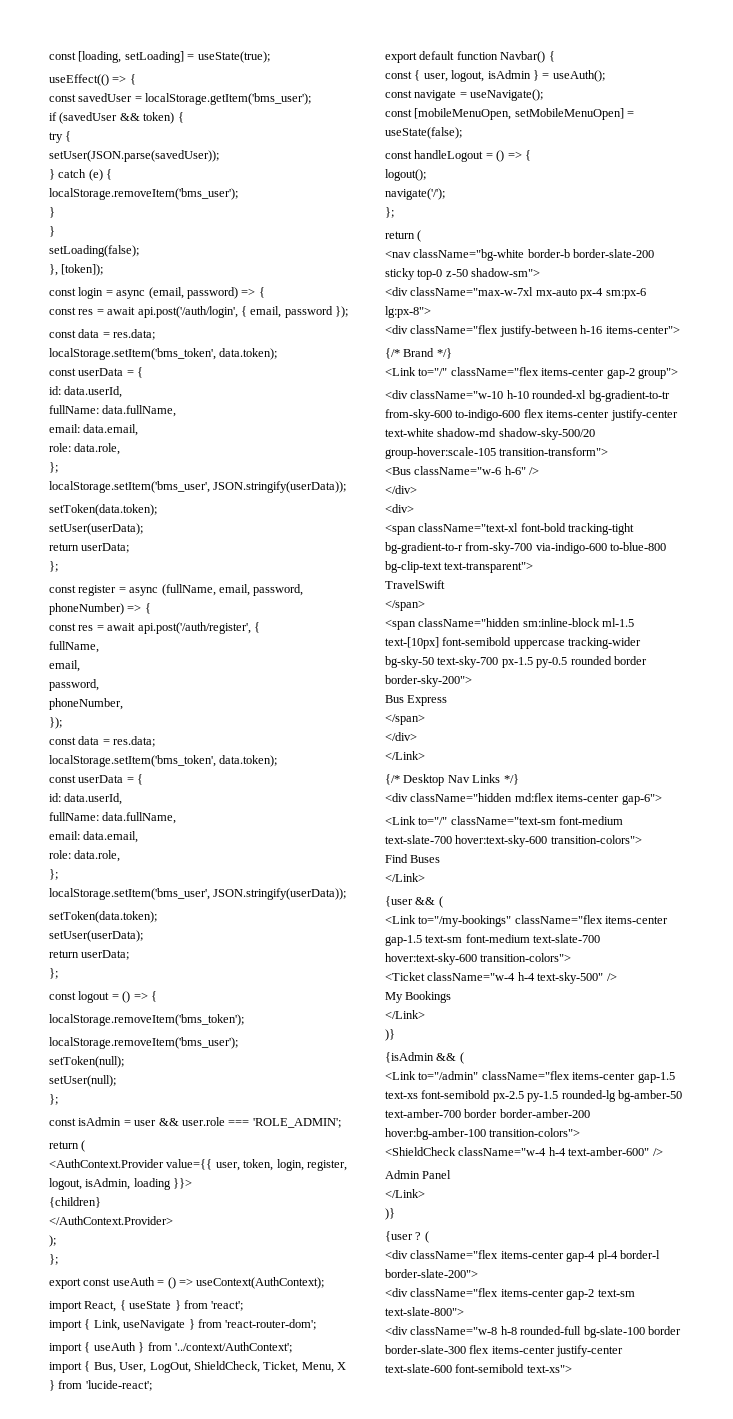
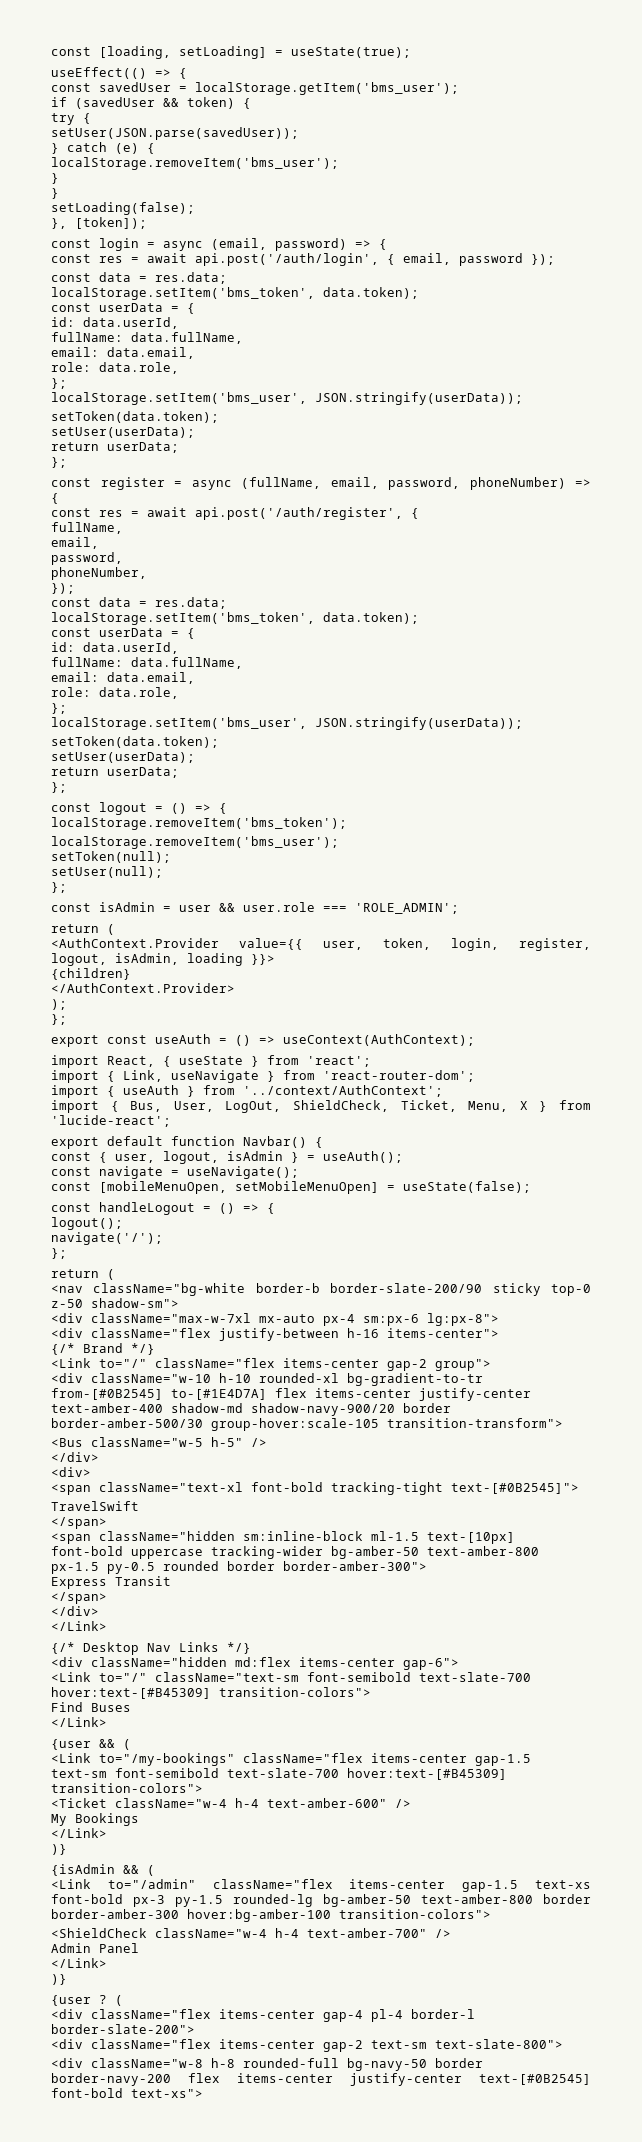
- <nav className="bg-white border-b border-slate-200 sticky top-0 z-50 shadow-sm">
+ <nav className="bg-white border-b border-slate-200/90 sticky top-0 z-50 shadow-sm">
- <div className="w-10 h-10 rounded-xl bg-gradient-to-tr from-sky-600 to-indigo-600 flex items-center justify-center text-white shadow-md shadow-sky-500/20 group-hover:scale-105 transition-transform">
+ <div className="w-10 h-10 rounded-xl bg-gradient-to-tr from-[#0B2545] to-[#1E4D7A] flex items-center justify-center text-amber-400 shadow-md shadow-navy-900/20 border border-amber-500/30 group-hover:scale-105 transition-transform">
- <Bus className="w-6 h-6" />
+ <Bus className="w-5 h-5" />
- <span className="text-xl font-bold tracking-tight bg-gradient-to-r from-sky-700 via-indigo-600 to-blue-800 bg-clip-text text-transparent">
+ <span className="text-xl font-bold tracking-tight text-[#0B2545]">
- <span className="hidden sm:inline-block ml-1.5 text-[10px] font-semibold uppercase tracking-wider bg-sky-50 text-sky-700 px-1.5 py-0.5 rounded border border-sky-200">
- Bus Express
+ <span className="hidden sm:inline-block ml-1.5 text-[10px] font-bold uppercase tracking-wider bg-amber-50 text-amber-800 px-1.5 py-0.5 rounded border border-amber-300">
+ Express Transit
- <Link to="/" className="text-sm font-medium text-slate-700 hover:text-sky-600 transition-colors">
+ <Link to="/" className="text-sm font-semibold text-slate-700 hover:text-[#B45309] transition-colors">
- <Link to="/my-bookings" className="flex items-center gap-1.5 text-sm font-medium text-slate-700 hover:text-sky-600 transition-colors">
+ <Link to="/my-bookings" className="flex items-center gap-1.5 text-sm font-semibold text-slate-700 hover:text-[#B45309] transition-colors">
- <Ticket className="w-4 h-4 text-sky-500" />
+ <Ticket className="w-4 h-4 text-amber-600" />
- <Link to="/admin" className="flex items-center gap-1.5 text-xs font-semibold px-2.5 py-1.5 rounded-lg bg-amber-50 text-amber-700 border border-amber-200 hover:bg-amber-100 transition-colors">
+ <Link to="/admin" className="flex items-center gap-1.5 text-xs font-bold px-3 py-1.5 rounded-lg bg-amber-50 text-amber-800 border border-amber-300 hover:bg-amber-100 transition-colors">
- <ShieldCheck className="w-4 h-4 text-amber-600" />
+ <ShieldCheck className="w-4 h-4 text-amber-700" />
- <div className="w-8 h-8 rounded-full bg-slate-100 border border-slate-300 flex items-center justify-center text-slate-600 font-semibold text-xs">
+ <div className="w-8 h-8 rounded-full bg-navy-50 border border-navy-200 flex items-center justify-center text-[#0B2545] font-bold text-xs">

